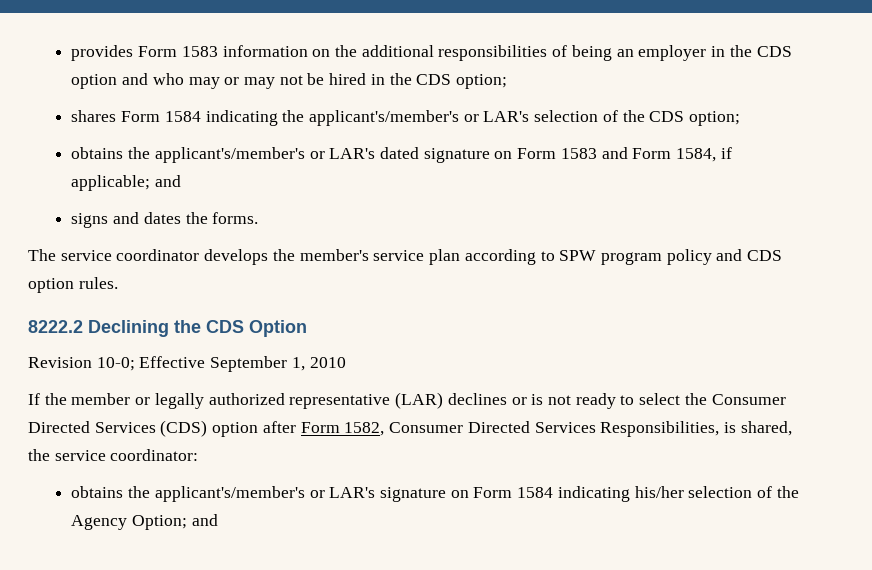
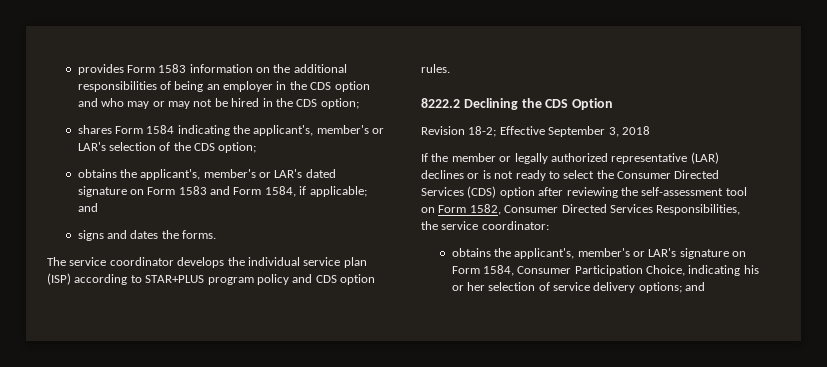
- shares Form 1584 indicating the applicant's/member's or LAR's selection of the CDS option;
+ shares Form 1584 indicating the applicant's, member's or LAR's selection of the CDS option;
- obtains the applicant's/member's or LAR's dated signature on Form 1583 and Form 1584, if applicable; and
+ obtains the applicant's, member's or LAR's dated signature on Form 1583 and Form 1584, if applicable; and
- The service coordinator develops the member's service plan according to SPW program policy and CDS option rules.
+ The service coordinator develops the individual service plan (ISP) according to STAR+PLUS program policy and CDS option rules.
- Revision 10-0; Effective September 1, 2010
+ Revision 18-2; Effective September 3, 2018
- If the member or legally authorized representative (LAR) declines or is not ready to select the Consumer Directed Services (CDS) option after Form 1582, Consumer Directed Services Responsibilities, is shared, the service coordinator:
+ If the member or legally authorized representative (LAR) declines or is not ready to select the Consumer Directed Services (CDS) option after reviewing the self-assessment tool on Form 1582, Consumer Directed Services Responsibilities, the service coordinator:
- obtains the applicant's/member's or LAR's signature on Form 1584 indicating his/her selection of the Agency Option; and
+ obtains the applicant's, member's or LAR's signature on Form 1584, Consumer Participation Choice, indicating his or her selection of service delivery options; and

